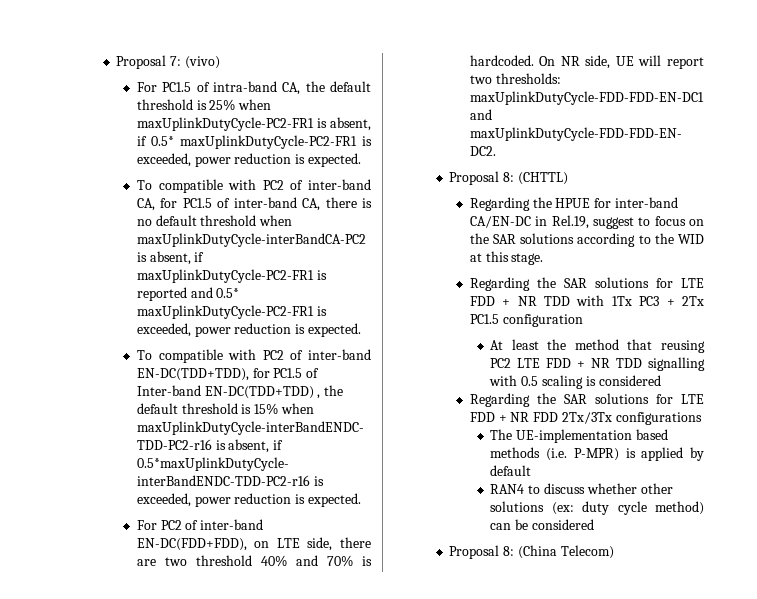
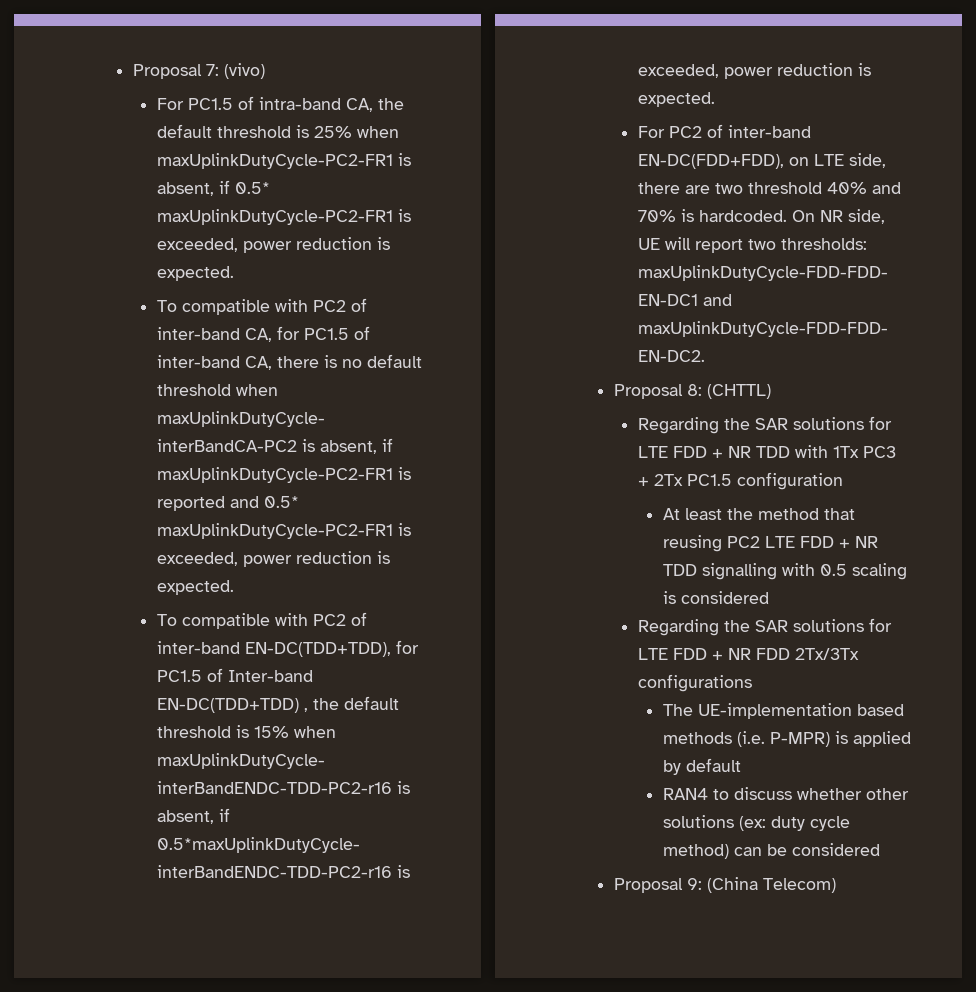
- Regarding the HPUE for inter-band CA/EN-DC in Rel.19, suggest to focus on the SAR solutions according to the WID at this stage.
- Proposal 8: (China Telecom)
+ Proposal 9: (China Telecom)

